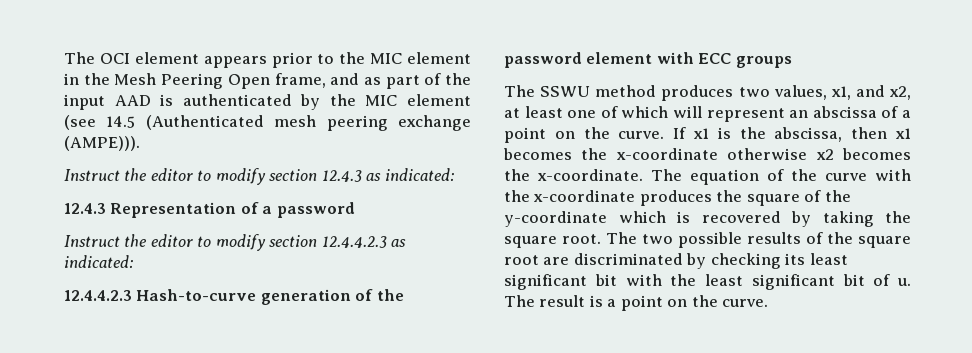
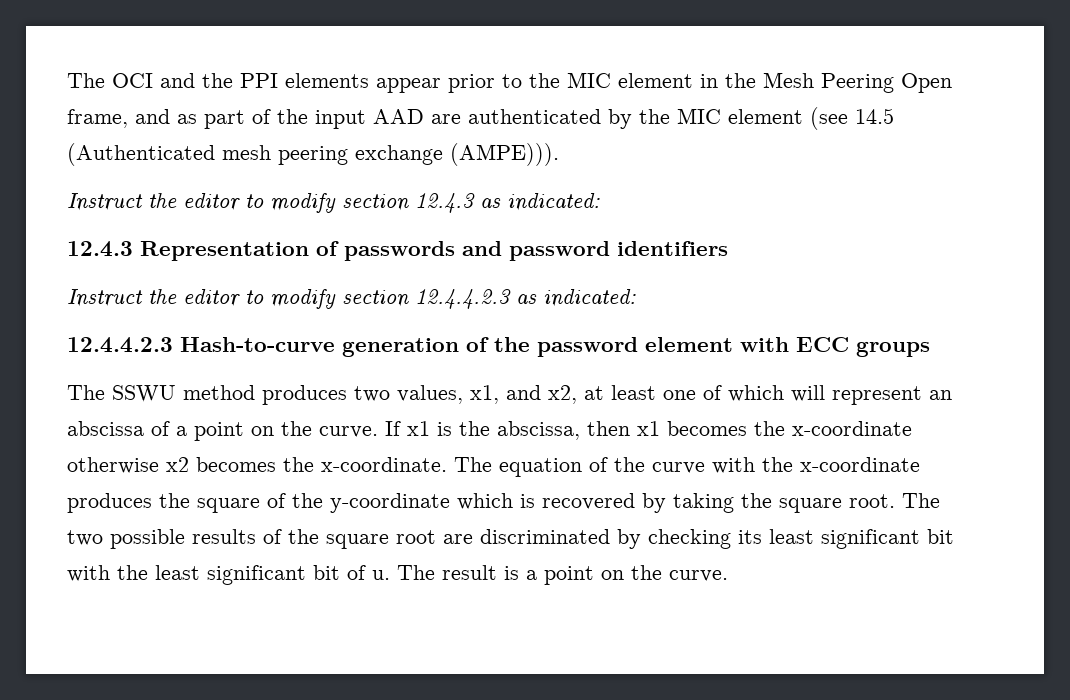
- The OCI element appears prior to the MIC element in the Mesh Peering Open frame, and as part of the input AAD is authenticated by the MIC element (see 14.5 (Authenticated mesh peering exchange (AMPE))).
+ The OCI and the PPI elements appear prior to the MIC element in the Mesh Peering Open frame, and as part of the input AAD are authenticated by the MIC element (see 14.5 (Authenticated mesh peering exchange (AMPE))).
- 12.4.3 Representation of a password
+ 12.4.3 Representation of passwords and password identifiers

